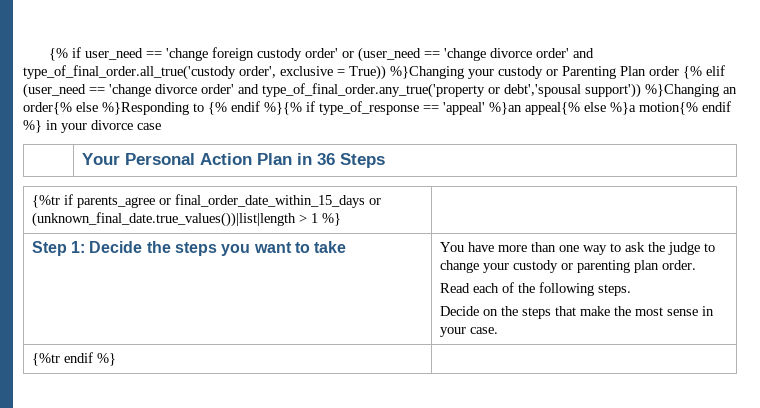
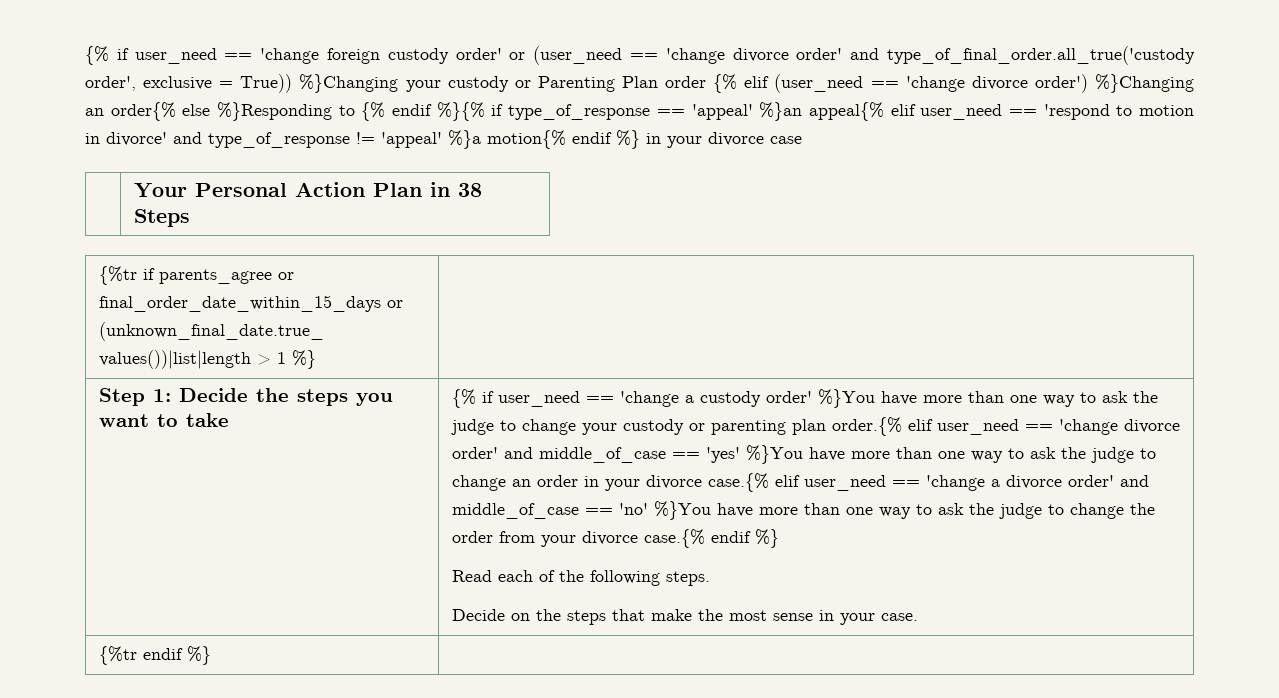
- {% if user_need == 'change foreign custody order' or (user_need == 'change divorce order' and type_of_final_order.all_true('custody order', exclusive = True)) %}Changing your custody or Parenting Plan order {% elif (user_need == 'change divorce order' and type_of_final_order.any_true('property or debt','spousal support')) %}Changing an order{% else %}Responding to {% endif %}{% if type_of_response == 'appeal' %}an appeal{% else %}a motion{% endif %} in your divorce case
+ {% if user_need == 'change foreign custody order' or (user_need == 'change divorce order' and type_of_final_order.all_true('custody order', exclusive = True)) %}Changing your custody or Parenting Plan order {% elif (user_need == 'change divorce order') %}Changing an order{% else %}Responding to {% endif %}{% if type_of_response == 'appeal' %}an appeal{% elif user_need == 'respond to motion in divorce' and type_of_response != 'appeal' %}a motion{% endif %} in your divorce case
- | Your Personal Action Plan in 36 Steps
+ | Your Personal Action Plan in 38 Steps
- You have more than one way to ask the judge to change your custody or parenting plan order.
+ {% if user_need == 'change a custody order' %}You have more than one way to ask the judge to change your custody or parenting plan order.{% elif user_need == 'change divorce order' and middle_of_case == 'yes' %}You have more than one way to ask the judge to change an order in your divorce case.{% elif user_need == 'change a divorce order' and middle_of_case == 'no' %}You have more than one way to ask the judge to change the order from your divorce case.{% endif %}

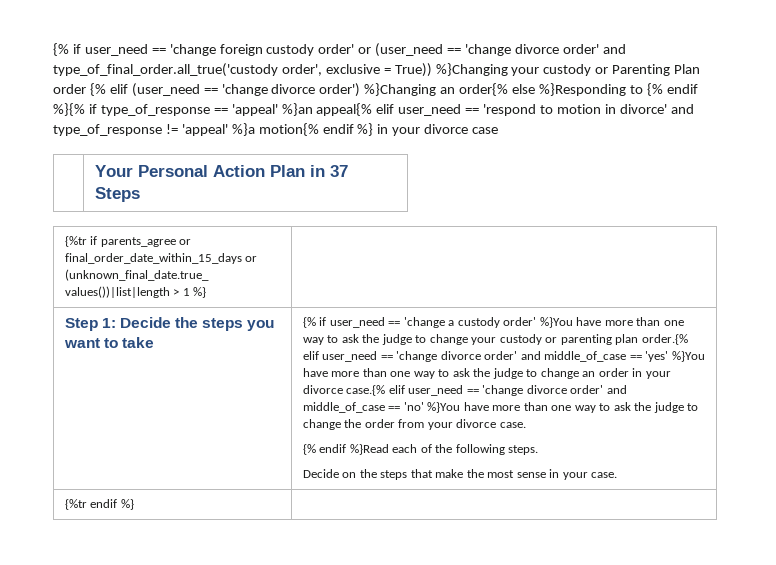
- | Your Personal Action Plan in 38 Steps
+ | Your Personal Action Plan in 37 Steps
- {% if user_need == 'change a custody order' %}You have more than one way to ask the judge to change your custody or parenting plan order.{% elif user_need == 'change divorce order' and middle_of_case == 'yes' %}You have more than one way to ask the judge to change an order in your divorce case.{% elif user_need == 'change a divorce order' and middle_of_case == 'no' %}You have more than one way to ask the judge to change the order from your divorce case.{% endif %}
- Read each of the following steps.
+ {% if user_need == 'change a custody order' %}You have more than one way to ask the judge to change your custody or parenting plan order.{% elif user_need == 'change divorce order' and middle_of_case == 'yes' %}You have more than one way to ask the judge to change an order in your divorce case.{% elif user_need == 'change divorce order' and middle_of_case == 'no' %}You have more than one way to ask the judge to change the order from your divorce case.
+ {% endif %}Read each of the following steps.

